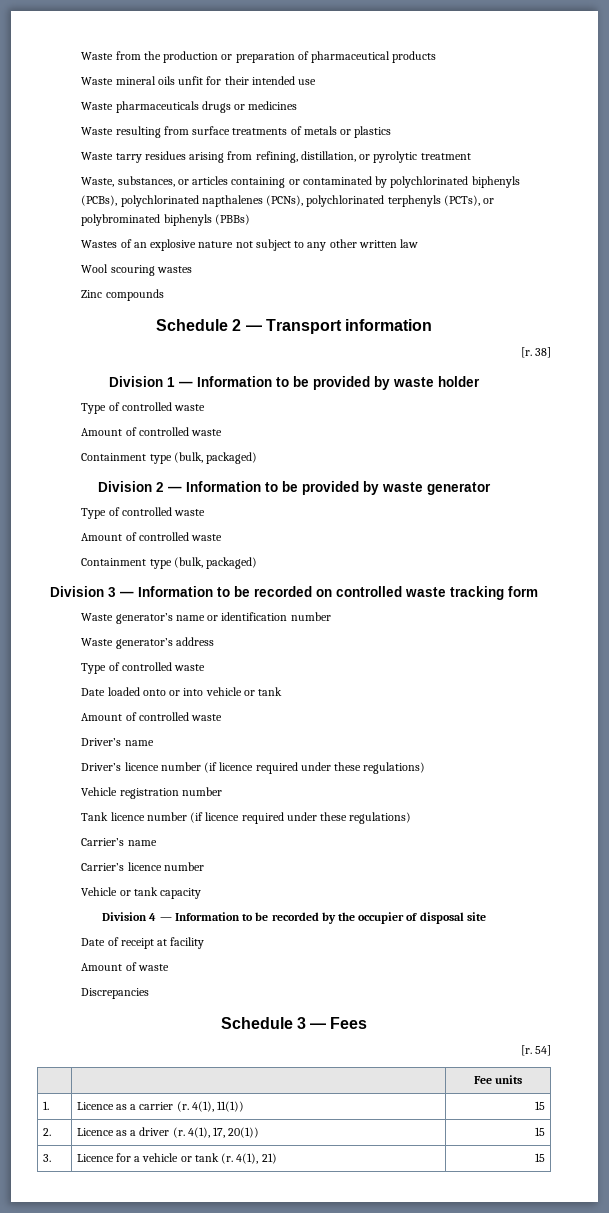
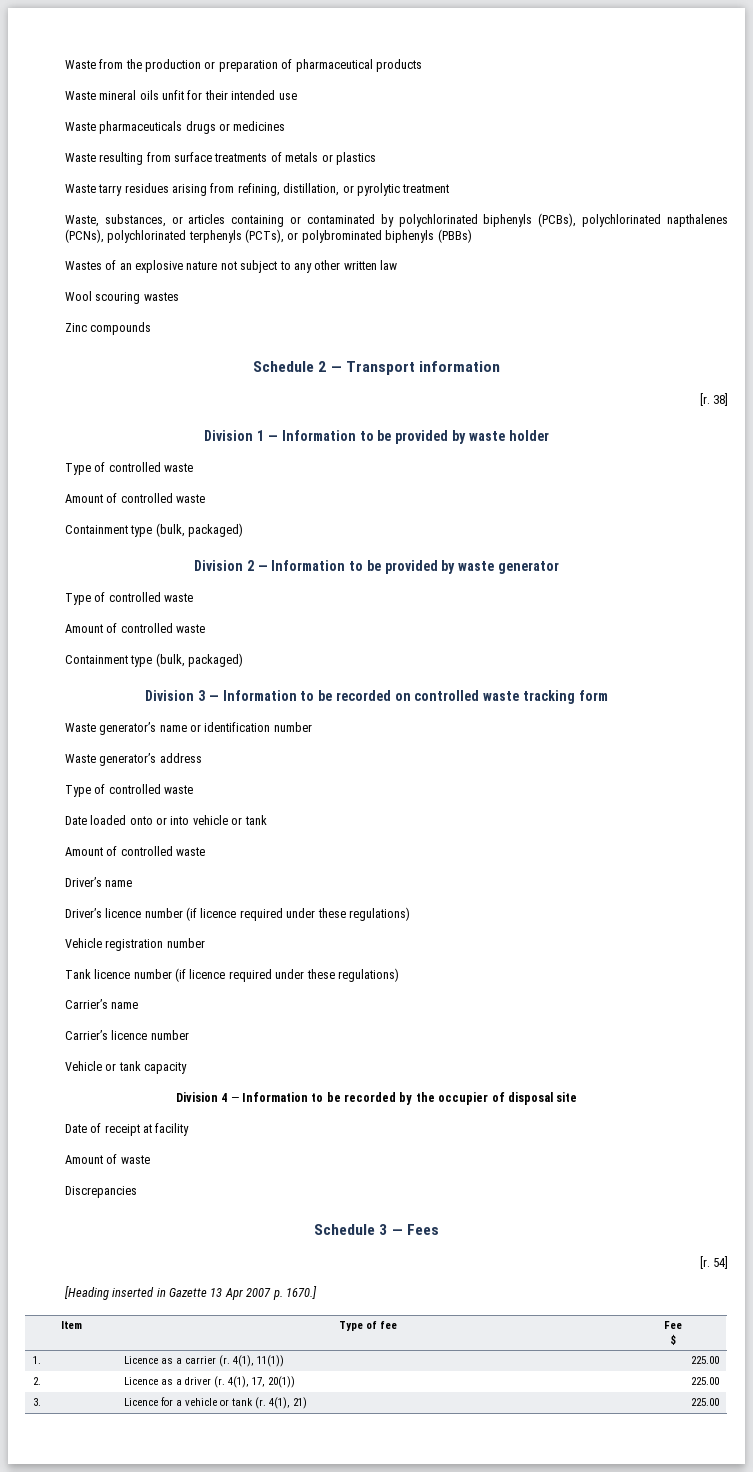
- | | Fee units
+ [Heading inserted in Gazette 13 Apr 2007 p. 1670.]
+ Item | Type of fee | Fee
+ $
- 1. | Licence as a carrier (r. 4(1), 11(1)) | 15
+ 1. | Licence as a carrier (r. 4(1), 11(1)) | 225.00
- 2. | Licence as a driver (r. 4(1), 17, 20(1)) | 15
+ 2. | Licence as a driver (r. 4(1), 17, 20(1)) | 225.00
- 3. | Licence for a vehicle or tank (r. 4(1), 21) | 15
+ 3. | Licence for a vehicle or tank (r. 4(1), 21) | 225.00

